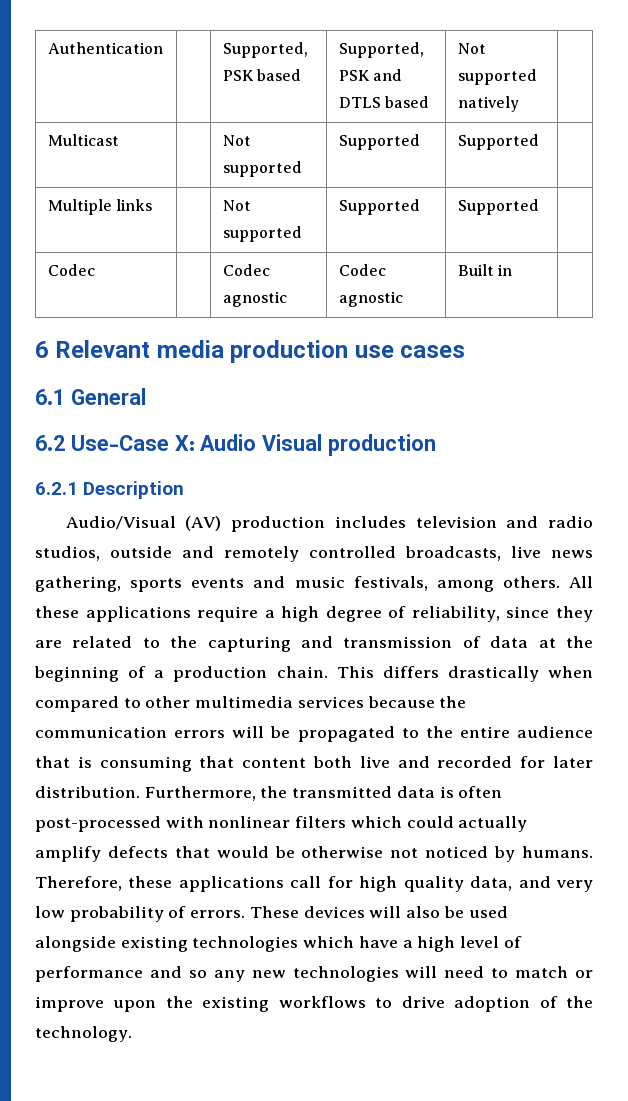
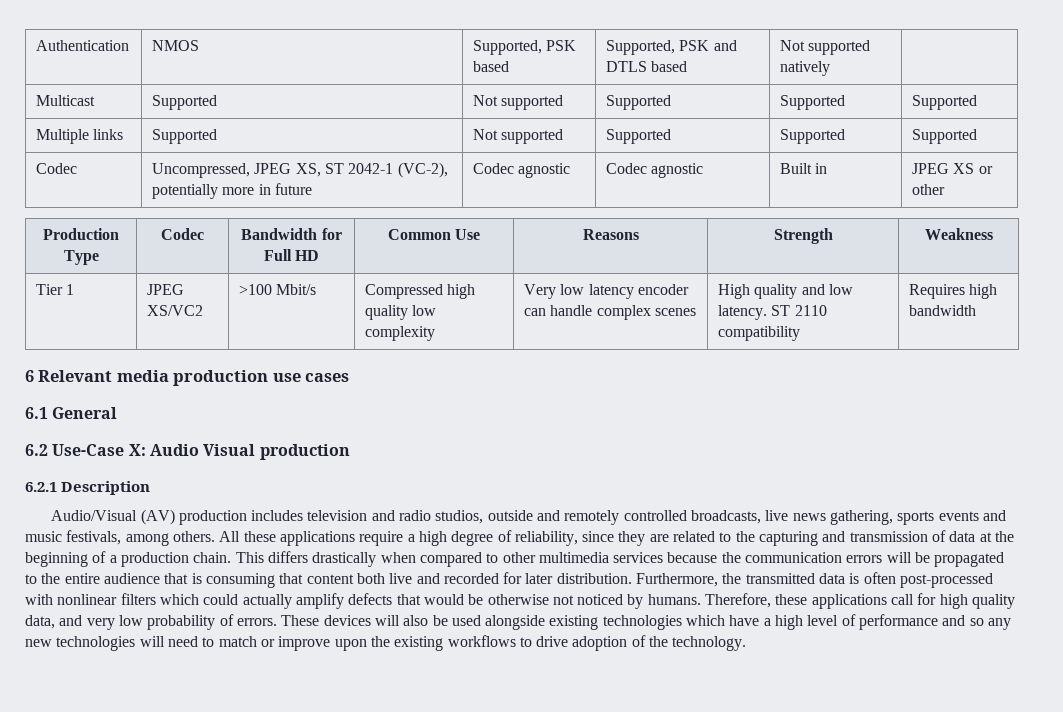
- Authentication | | Supported, PSK based | Supported, PSK and DTLS based | Not supported natively |
+ Authentication | NMOS | Supported, PSK based | Supported, PSK and DTLS based | Not supported natively |
- Multicast | | Not supported | Supported | Supported |
+ Multicast | Supported | Not supported | Supported | Supported | Supported
- Multiple links | | Not supported | Supported | Supported |
- Codec | | Codec agnostic | Codec agnostic | Built in |
+ Multiple links | Supported | Not supported | Supported | Supported | Supported
+ Codec | Uncompressed, JPEG XS, ST 2042-1 (VC-2), potentially more in future | Codec agnostic | Codec agnostic | Built in | JPEG XS or other
+ Production Type | Codec | Bandwidth for Full HD | Common Use | Reasons | Strength | Weakness
+ Tier 1 | JPEG XS/VC2 | >100 Mbit/s | Compressed high quality low complexity | Very low latency encoder can handle complex scenes | High quality and low latency. ST 2110 compatibility | Requires high bandwidth

